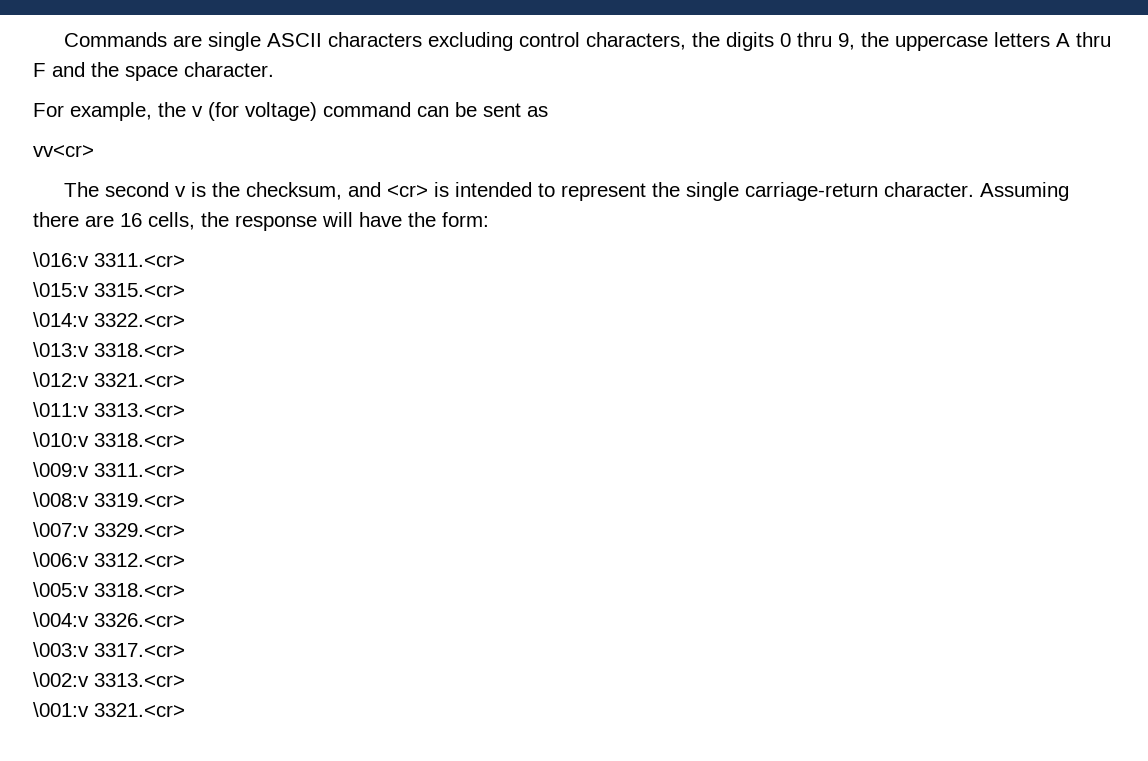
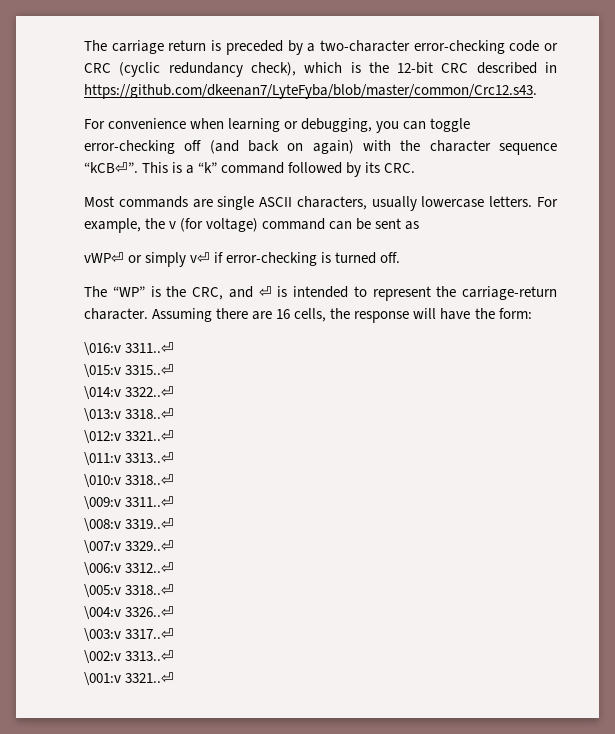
- Commands are single ASCII characters excluding control characters, the digits 0 thru 9, the uppercase letters A thru F and the space character.
- For example, the v (for voltage) command can be sent as
+ The carriage return is preceded by a two-character error-checking code or CRC (cyclic redundancy check), which is the 12-bit CRC described in https://github.com/dkeenan7/LyteFyba/blob/master/common/Crc12.s43.
+ For convenience when learning or debugging, you can toggle error-checking off (and back on again) with the character sequence “kCB⏎”. This is a “k” command followed by its CRC.
+ Most commands are single ASCII characters, usually lowercase letters. For example, the v (for voltage) command can be sent as
- vv<cr>
- The second v is the checksum, and <cr> is intended to represent the single carriage-return character.
+ vWP⏎ or simply v⏎ if error-checking is turned off.
+ The “WP” is the CRC, and ⏎ is intended to represent the carriage-return character.
- \016:v 3311.<cr>
+ \016:v 3311..⏎
- \015:v 3315.<cr>
+ \015:v 3315..⏎
- \014:v 3322.<cr>
+ \014:v 3322..⏎
- \013:v 3318.<cr>
+ \013:v 3318..⏎
- \012:v 3321.<cr>
+ \012:v 3321..⏎
- \011:v 3313.<cr>
+ \011:v 3313..⏎
- \010:v 3318.<cr>
+ \010:v 3318..⏎
- \009:v 3311.<cr>
+ \009:v 3311..⏎
- \008:v 3319.<cr>
+ \008:v 3319..⏎
- \007:v 3329.<cr>
+ \007:v 3329..⏎
- \006:v 3312.<cr>
+ \006:v 3312..⏎
- \005:v 3318.<cr>
+ \005:v 3318..⏎
- \004:v 3326.<cr>
+ \004:v 3326..⏎
- \003:v 3317.<cr>
+ \003:v 3317..⏎
- \002:v 3313.<cr>
+ \002:v 3313..⏎
- \001:v 3321.<cr>
+ \001:v 3321..⏎

